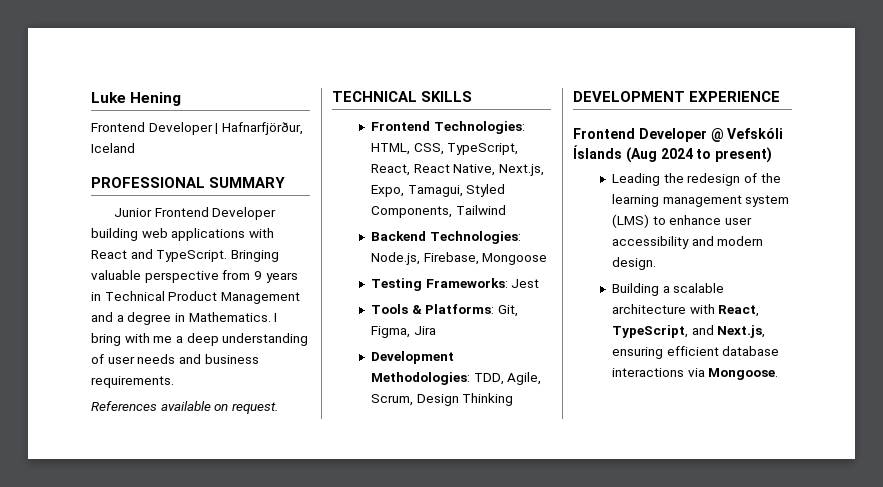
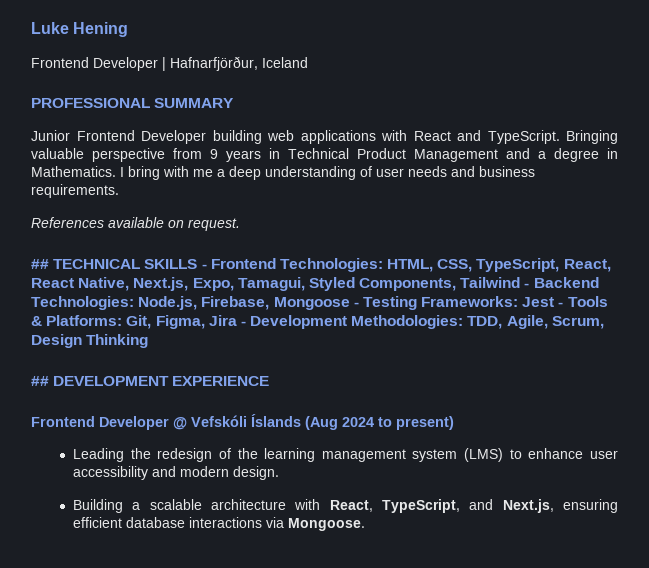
- TECHNICAL SKILLS
- Frontend Technologies: HTML, CSS, TypeScript, React, React Native, Next.js, Expo, Tamagui, Styled Components, Tailwind
- Backend Technologies: Node.js, Firebase, Mongoose
- Testing Frameworks: Jest
- Tools & Platforms: Git, Figma, Jira
- Development Methodologies: TDD, Agile, Scrum, Design Thinking
+ ## TECHNICAL SKILLS - Frontend Technologies: HTML, CSS, TypeScript, React, React Native, Next.js, Expo, Tamagui, Styled Components, Tailwind - Backend Technologies: Node.js, Firebase, Mongoose - Testing Frameworks: Jest - Tools & Platforms: Git, Figma, Jira - Development Methodologies: TDD, Agile, Scrum, Design Thinking
- DEVELOPMENT EXPERIENCE
+ ## DEVELOPMENT EXPERIENCE

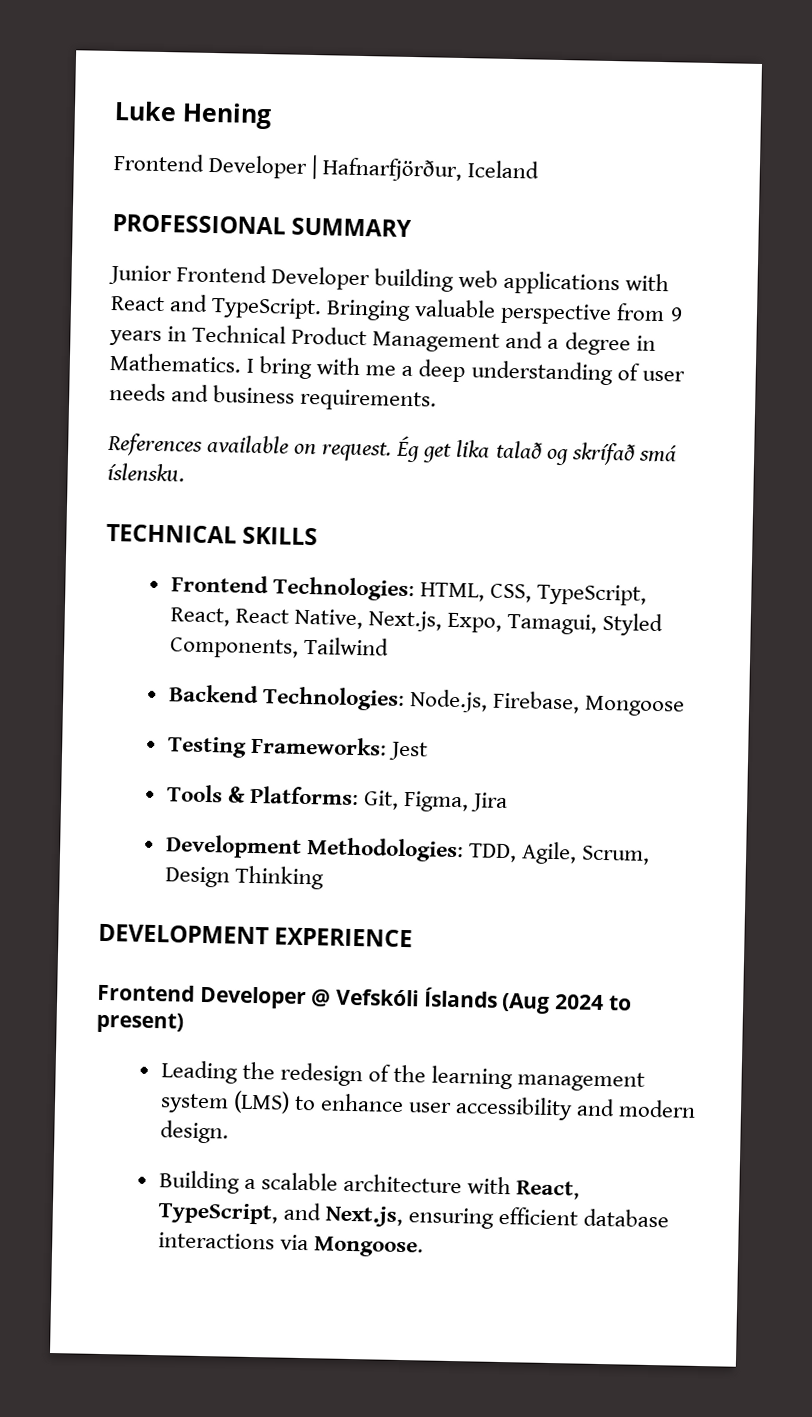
- References available on request.
- ## TECHNICAL SKILLS - Frontend Technologies: HTML, CSS, TypeScript, React, React Native, Next.js, Expo, Tamagui, Styled Components, Tailwind - Backend Technologies: Node.js, Firebase, Mongoose - Testing Frameworks: Jest - Tools & Platforms: Git, Figma, Jira - Development Methodologies: TDD, Agile, Scrum, Design Thinking
+ References available on request. Ég get lika talað og skrífað smá íslensku.
+ TECHNICAL SKILLS
+ Frontend Technologies: HTML, CSS, TypeScript, React, React Native, Next.js, Expo, Tamagui, Styled Components, Tailwind
+ Backend Technologies: Node.js, Firebase, Mongoose
+ Testing Frameworks: Jest
+ Tools & Platforms: Git, Figma, Jira
+ Development Methodologies: TDD, Agile, Scrum, Design Thinking
- ## DEVELOPMENT EXPERIENCE
+ DEVELOPMENT EXPERIENCE

